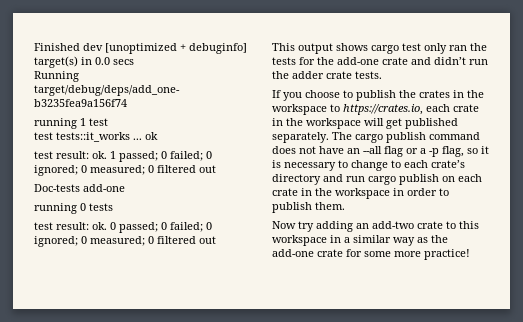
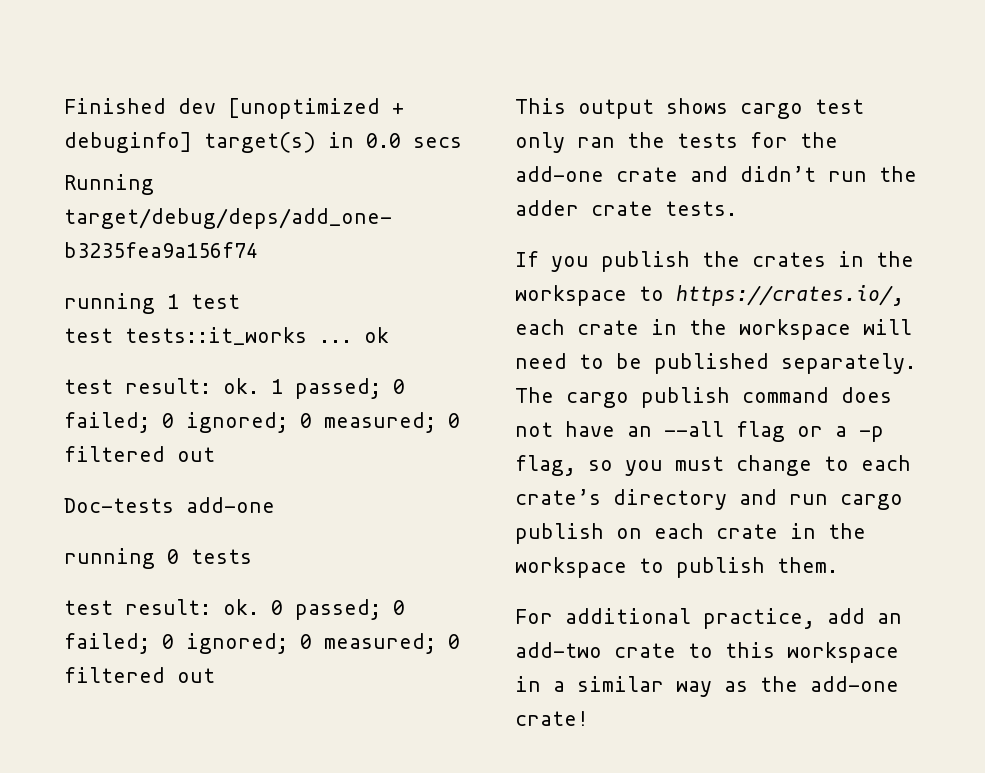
- If you choose to publish the crates in the workspace to https://crates.io, each crate in the workspace will get published separately.
+ If you publish the crates in the workspace to https://crates.io/, each crate in the workspace will need to be published separately.
- The cargo publish command does not have an --all flag or a -p flag, so it is necessary to change to each crate’s directory and run cargo publish on each crate in the workspace in order to publish them.
+ The cargo publish command does not have an --all flag or a -p flag, so you must change to each crate’s directory and run cargo publish on each crate in the workspace to publish them.
- Now try adding an add-two crate to this workspace in a similar way as the add-one crate for some more practice!
+ For additional practice, add an add-two crate to this workspace in a similar way as the add-one crate!

